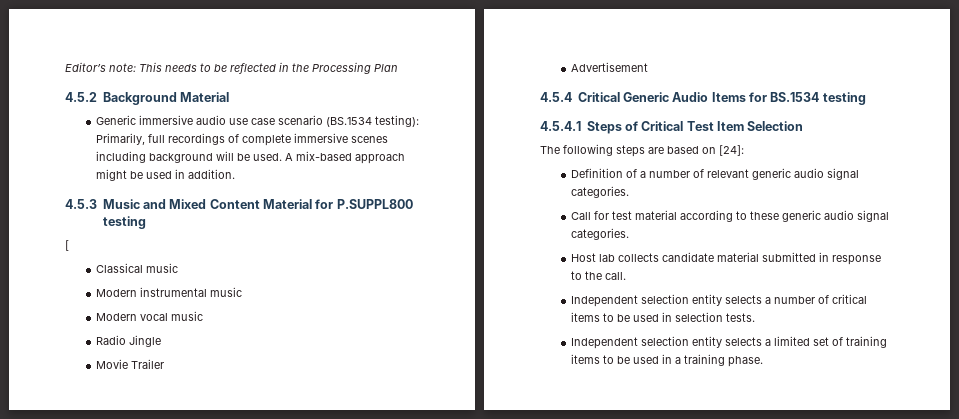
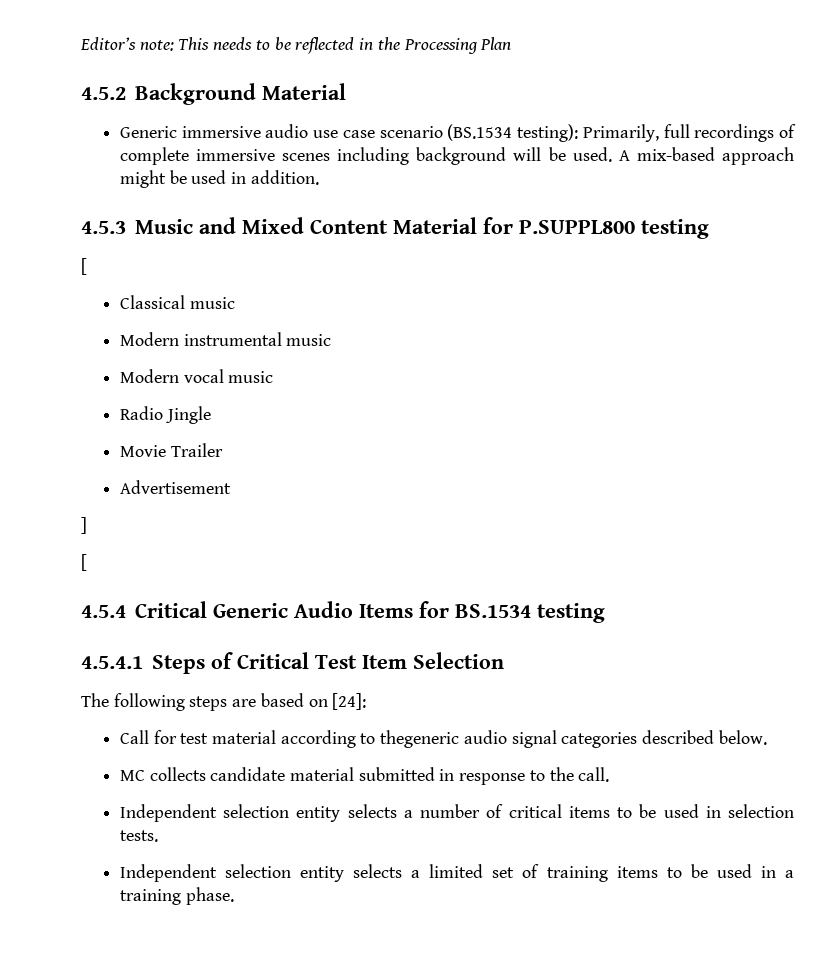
+ ]
+ [
- Definition of a number of relevant generic audio signal categories.
- Call for test material according to these generic audio signal categories.
- Host lab collects candidate material submitted in response to the call.
+ Call for test material according to thegeneric audio signal categories described below.
+ MC collects candidate material submitted in response to the call.

